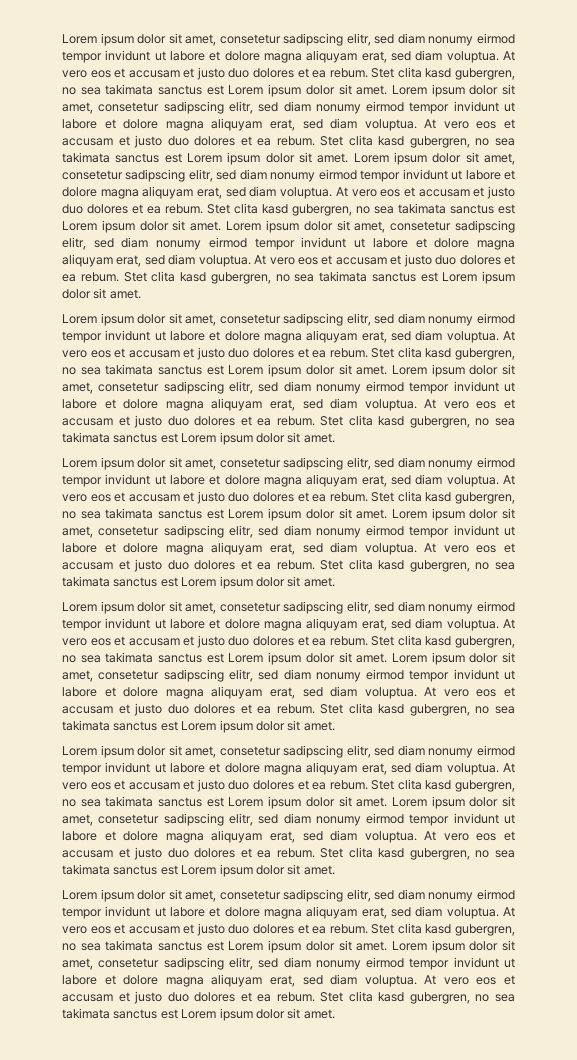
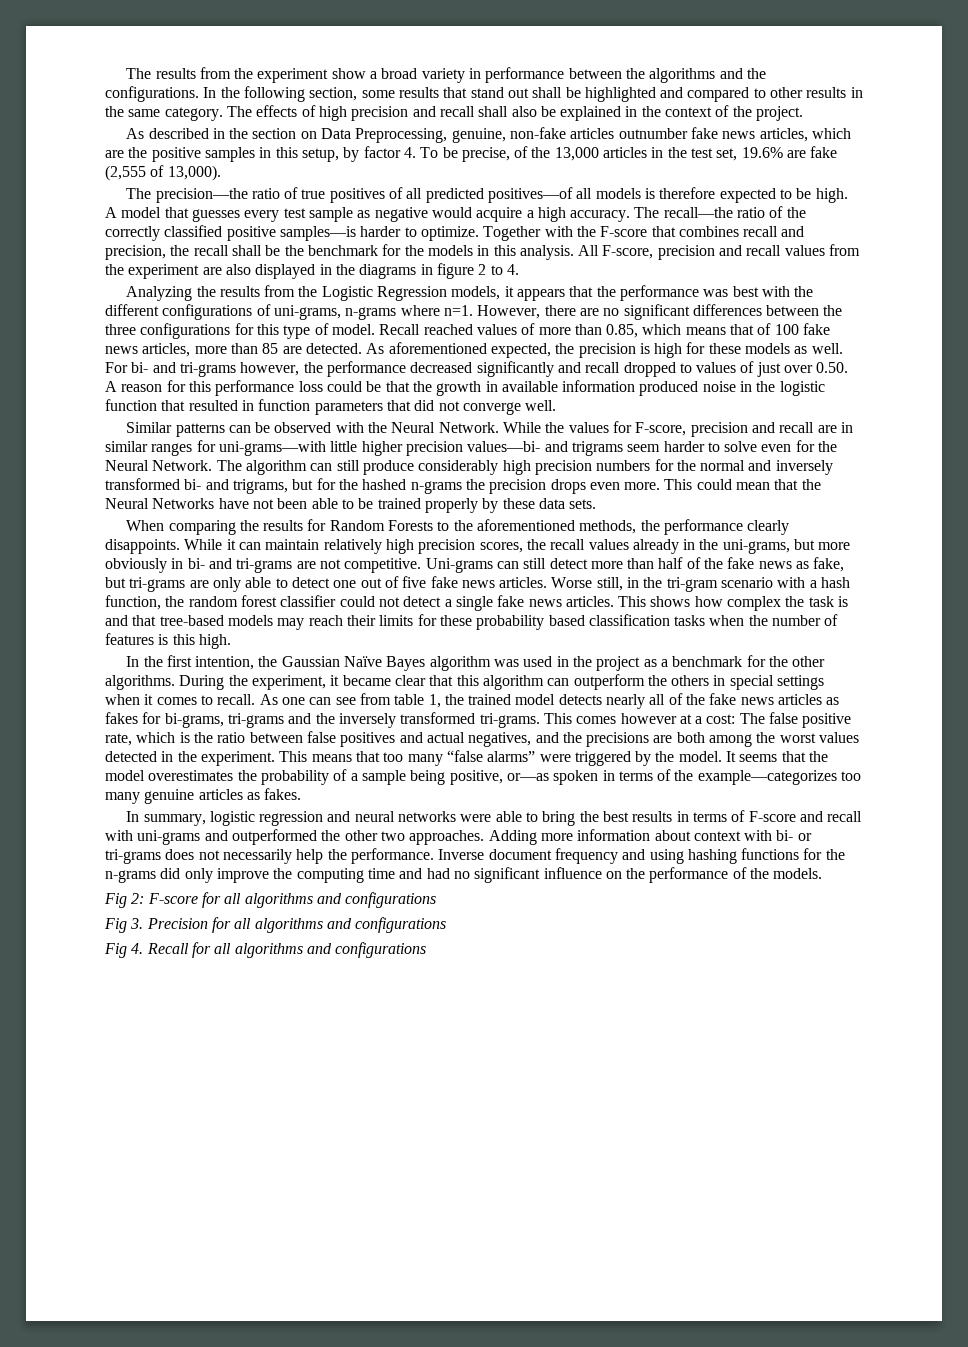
- Lorem ipsum dolor sit amet, consetetur sadipscing elitr, sed diam nonumy eirmod tempor invidunt ut labore et dolore magna aliquyam erat, sed diam voluptua. At vero eos et accusam et justo duo dolores et ea rebum. Stet clita kasd gubergren, no sea takimata sanctus est Lorem ipsum dolor sit amet. Lorem ipsum dolor sit amet, consetetur sadipscing elitr, sed diam nonumy eirmod tempor invidunt ut labore et dolore magna aliquyam erat, sed diam voluptua. At vero eos et accusam et justo duo dolores et ea rebum. Stet clita kasd gubergren, no sea takimata sanctus est Lorem ipsum dolor sit amet. Lorem ipsum dolor sit amet, consetetur sadipscing elitr, sed diam nonumy eirmod tempor invidunt ut labore et dolore magna aliquyam erat, sed diam voluptua. At vero eos et accusam et justo duo dolores et ea rebum. Stet clita kasd gubergren, no sea takimata sanctus est Lorem ipsum dolor sit amet. Lorem ipsum dolor sit amet, consetetur sadipscing elitr, sed diam nonumy eirmod tempor invidunt ut labore et dolore magna aliquyam erat, sed diam voluptua. At vero eos et accusam et justo duo dolores et ea rebum. Stet clita kasd gubergren, no sea takimata sanctus est Lorem ipsum dolor sit amet.
- Lorem ipsum dolor sit amet, consetetur sadipscing elitr, sed diam nonumy eirmod tempor invidunt ut labore et dolore magna aliquyam erat, sed diam voluptua. At vero eos et accusam et justo duo dolores et ea rebum. Stet clita kasd gubergren, no sea takimata sanctus est Lorem ipsum dolor sit amet. Lorem ipsum dolor sit amet, consetetur sadipscing elitr, sed diam nonumy eirmod tempor invidunt ut labore et dolore magna aliquyam erat, sed diam voluptua. At vero eos et accusam et justo duo dolores et ea rebum. Stet clita kasd gubergren, no sea takimata sanctus est Lorem ipsum dolor sit amet.
- Lorem ipsum dolor sit amet, consetetur sadipscing elitr, sed diam nonumy eirmod tempor invidunt ut labore et dolore magna aliquyam erat, sed diam voluptua. At vero eos et accusam et justo duo dolores et ea rebum. Stet clita kasd gubergren, no sea takimata sanctus est Lorem ipsum dolor sit amet. Lorem ipsum dolor sit amet, consetetur sadipscing elitr, sed diam nonumy eirmod tempor invidunt ut labore et dolore magna aliquyam erat, sed diam voluptua. At vero eos et accusam et justo duo dolores et ea rebum. Stet clita kasd gubergren, no sea takimata sanctus est Lorem ipsum dolor sit amet.
- Lorem ipsum dolor sit amet, consetetur sadipscing elitr, sed diam nonumy eirmod tempor invidunt ut labore et dolore magna aliquyam erat, sed diam voluptua. At vero eos et accusam et justo duo dolores et ea rebum. Stet clita kasd gubergren, no sea takimata sanctus est Lorem ipsum dolor sit amet. Lorem ipsum dolor sit amet, consetetur sadipscing elitr, sed diam nonumy eirmod tempor invidunt ut labore et dolore magna aliquyam erat, sed diam voluptua. At vero eos et accusam et justo duo dolores et ea rebum. Stet clita kasd gubergren, no sea takimata sanctus est Lorem ipsum dolor sit amet.
- Lorem ipsum dolor sit amet, consetetur sadipscing elitr, sed diam nonumy eirmod tempor invidunt ut labore et dolore magna aliquyam erat, sed diam voluptua. At vero eos et accusam et justo duo dolores et ea rebum. Stet clita kasd gubergren, no sea takimata sanctus est Lorem ipsum dolor sit amet. Lorem ipsum dolor sit amet, consetetur sadipscing elitr, sed diam nonumy eirmod tempor invidunt ut labore et dolore magna aliquyam erat, sed diam voluptua. At vero eos et accusam et justo duo dolores et ea rebum. Stet clita kasd gubergren, no sea takimata sanctus est Lorem ipsum dolor sit amet.
- Lorem ipsum dolor sit amet, consetetur sadipscing elitr, sed diam nonumy eirmod tempor invidunt ut labore et dolore magna aliquyam erat, sed diam voluptua. At vero eos et accusam et justo duo dolores et ea rebum. Stet clita kasd gubergren, no sea takimata sanctus est Lorem ipsum dolor sit amet. Lorem ipsum dolor sit amet, consetetur sadipscing elitr, sed diam nonumy eirmod tempor invidunt ut labore et dolore magna aliquyam erat, sed diam voluptua. At vero eos et accusam et justo duo dolores et ea rebum. Stet clita kasd gubergren, no sea takimata sanctus est Lorem ipsum dolor sit amet.
+ The results from the experiment show a broad variety in performance between the algorithms and the configurations. In the following section, some results that stand out shall be highlighted and compared to other results in the same category. The effects of high precision and recall shall also be explained in the context of the project.
+ As described in the section on Data Preprocessing, genuine, non-fake articles outnumber fake news articles, which are the positive samples in this setup, by factor 4. To be precise, of the 13,000 articles in the test set, 19.6% are fake (2,555 of 13,000).
+ The precision—the ratio of true positives of all predicted positives—of all models is therefore expected to be high. A model that guesses every test sample as negative would acquire a high accuracy. The recall—the ratio of the correctly classified positive samples—is harder to optimize. Together with the F-score that combines recall and precision, the recall shall be the benchmark for the models in this analysis. All F-score, precision and recall values from the experiment are also displayed in the diagrams in figure 2 to 4.
+ Analyzing the results from the Logistic Regression models, it appears that the performance was best with the different configurations of uni-grams, n-grams where n=1. However, there are no significant differences between the three configurations for this type of model. Recall reached values of more than 0.85, which means that of 100 fake news articles, more than 85 are detected. As aforementioned expected, the precision is high for these models as well. For bi- and tri-grams however, the performance decreased significantly and recall dropped to values of just over 0.50. A reason for this performance loss could be that the growth in available information produced noise in the logistic function that resulted in function parameters that did not converge well.
+ Similar patterns can be observed with the Neural Network. While the values for F-score, precision and recall are in similar ranges for uni-grams—with little higher precision values—bi- and trigrams seem harder to solve even for the Neural Network. The algorithm can still produce considerably high precision numbers for the normal and inversely transformed bi- and trigrams, but for the hashed n-grams the precision drops even more. This could mean that the Neural Networks have not been able to be trained properly by these data sets.
+ When comparing the results for Random Forests to the aforementioned methods, the performance clearly disappoints. While it can maintain relatively high precision scores, the recall values already in the uni-grams, but more obviously in bi- and tri-grams are not competitive. Uni-grams can still detect more than half of the fake news as fake, but tri-grams are only able to detect one out of five fake news articles. Worse still, in the tri-gram scenario with a hash function, the random forest classifier could not detect a single fake news articles. This shows how complex the task is and that tree-based models may reach their limits for these probability based classification tasks when the number of features is this high.
+ In the first intention, the Gaussian Naïve Bayes algorithm was used in the project as a benchmark for the other algorithms. During the experiment, it became clear that this algorithm can outperform the others in special settings when it comes to recall. As one can see from table 1, the trained model detects nearly all of the fake news articles as fakes for bi-grams, tri-grams and the inversely transformed tri-grams. This comes however at a cost: The false positive rate, which is the ratio between false positives and actual negatives, and the precisions are both among the worst values detected in the experiment. This means that too many “false alarms” were triggered by the model. It seems that the model overestimates the probability of a sample being positive, or—as spoken in terms of the example—categorizes too many genuine articles as fakes.
+ In summary, logistic regression and neural networks were able to bring the best results in terms of F-score and recall with uni-grams and outperformed the other two approaches. Adding more information about context with bi- or tri-grams does not necessarily help the performance. Inverse document frequency and using hashing functions for the n-grams did only improve the computing time and had no significant influence on the performance of the models.
+ Fig 2: F-score for all algorithms and configurations
+ Fig 3. Precision for all algorithms and configurations
+ Fig 4. Recall for all algorithms and configurations

